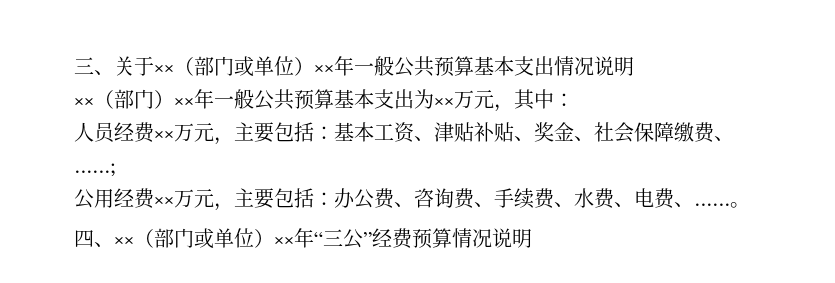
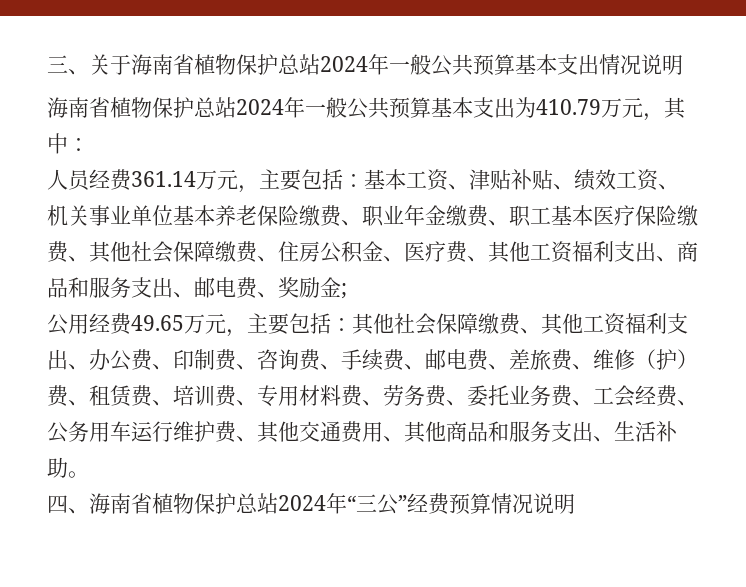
- 三、关于××（部门或单位）××年一般公共预算基本支出情况说明
+ 三、关于海南省植物保护总站2024年一般公共预算基本支出情况说明
- ××（部门）××年一般公共预算基本支出为××万元，其中：
+ 海南省植物保护总站2024年一般公共预算基本支出为410.79万元，其中：
- 人员经费××万元，主要包括：基本工资、津贴补贴、奖金、社会保障缴费、……;
+ 人员经费361.14万元，主要包括：基本工资、津贴补贴、绩效工资、机关事业单位基本养老保险缴费、职业年金缴费、职工基本医疗保险缴费、其他社会保障缴费、住房公积金、医疗费、其他工资福利支出、商品和服务支出、邮电费、奖励金;
- 公用经费××万元，主要包括：办公费、咨询费、手续费、水费、电费、……。
- 四、××（部门或单位）××年“三公”经费预算情况说明
+ 公用经费49.65万元，主要包括：其他社会保障缴费、其他工资福利支出、办公费、印制费、咨询费、手续费、邮电费、差旅费、维修（护）费、租赁费、培训费、专用材料费、劳务费、委托业务费、工会经费、公务用车运行维护费、其他交通费用、其他商品和服务支出、生活补助。
+ 四、海南省植物保护总站2024年“三公”经费预算情况说明

